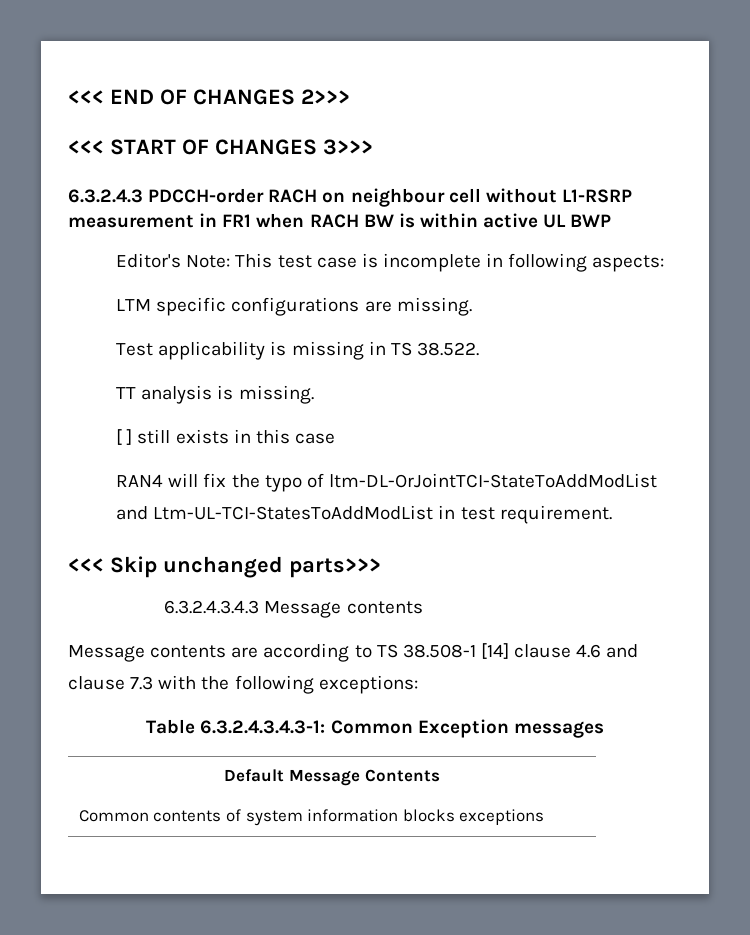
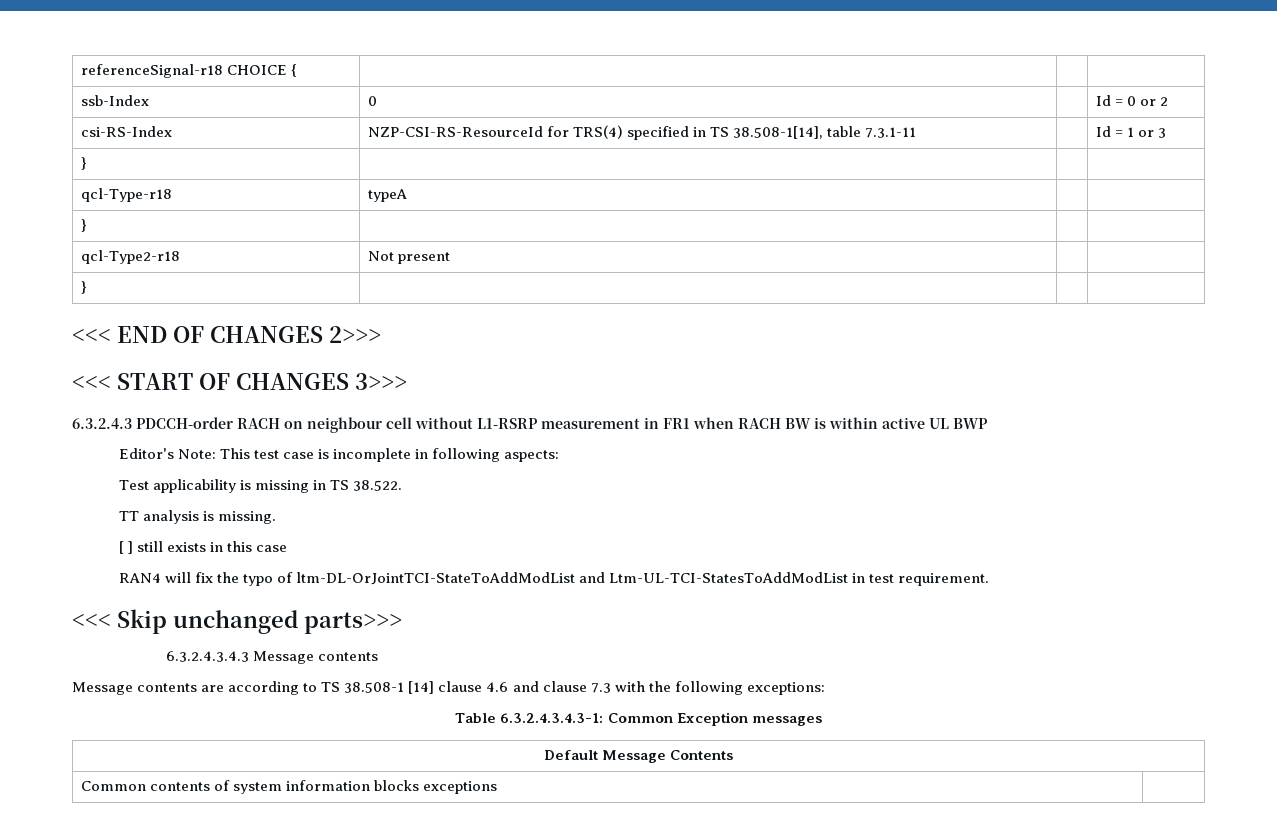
+ referenceSignal-r18 CHOICE { | | |
+ ssb-Index | 0 | | Id = 0 or 2
+ csi-RS-Index | NZP-CSI-RS-ResourceId for TRS(4) specified in TS 38.508-1[14], table 7.3.1-11 | | Id = 1 or 3
+ } | | |
+ qcl-Type-r18 | typeA | |
+ } | | |
+ qcl-Type2-r18 | Not present | |
+ } | | |
- LTM specific configurations are missing.

